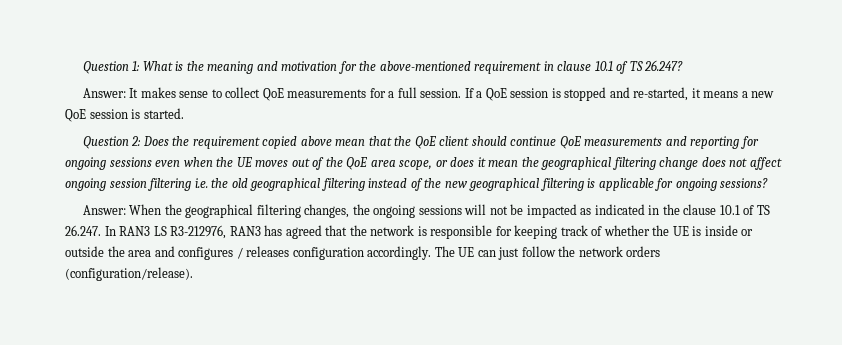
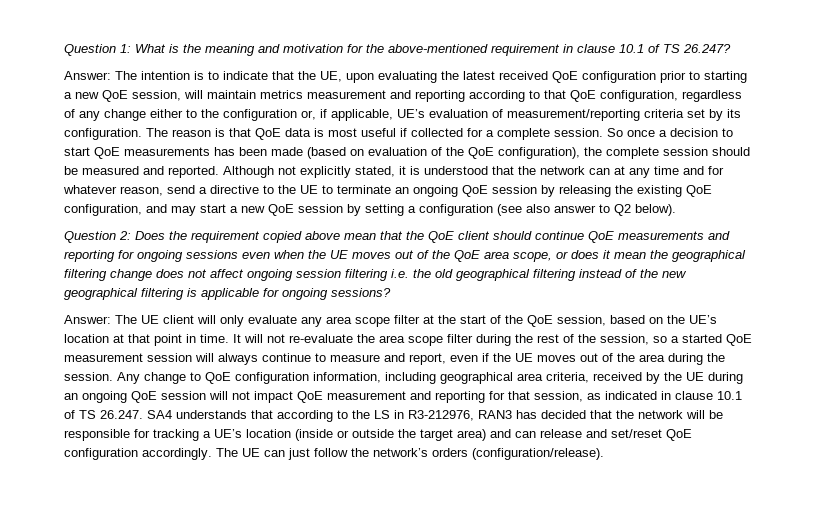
- Answer: It makes sense to collect QoE measurements for a full session. If a QoE session is stopped and re-started, it means a new QoE session is started.
+ Answer: The intention is to indicate that the UE, upon evaluating the latest received QoE configuration prior to starting a new QoE session, will maintain metrics measurement and reporting according to that QoE configuration, regardless of any change either to the configuration or, if applicable, UE’s evaluation of measurement/reporting criteria set by its configuration. The reason is that QoE data is most useful if collected for a complete session. So once a decision to start QoE measurements has been made (based on evaluation of the QoE configuration), the complete session should be measured and reported. Although not explicitly stated, it is understood that the network can at any time and for whatever reason, send a directive to the UE to terminate an ongoing QoE session by releasing the existing QoE configuration, and may start a new QoE session by setting a configuration (see also answer to Q2 below).
- Answer: When the geographical filtering changes, the ongoing sessions will not be impacted as indicated in the clause 10.1 of TS 26.247. In RAN3 LS R3-212976, RAN3 has agreed that the network is responsible for keeping track of whether the UE is inside or outside the area and configures / releases configuration accordingly.
+ Answer: The UE client will only evaluate any area scope filter at the start of the QoE session, based on the UE’s location at that point in time. It will not re-evaluate the area scope filter during the rest of the session, so a started QoE measurement session will always continue to measure and report, even if the UE moves out of the area during the session. Any change to QoE configuration information, including geographical area criteria, received by the UE during an ongoing QoE session will not impact QoE measurement and reporting for that session, as indicated in clause 10.1 of TS 26.247. SA4 understands that according to the LS in R3-212976, RAN3 has decided that the network will be responsible for tracking a UE’s location (inside or outside the target area) and can release and set/reset QoE configuration accordingly.
- The UE can just follow the network orders (configuration/release).
+ The UE can just follow the network’s orders (configuration/release).

